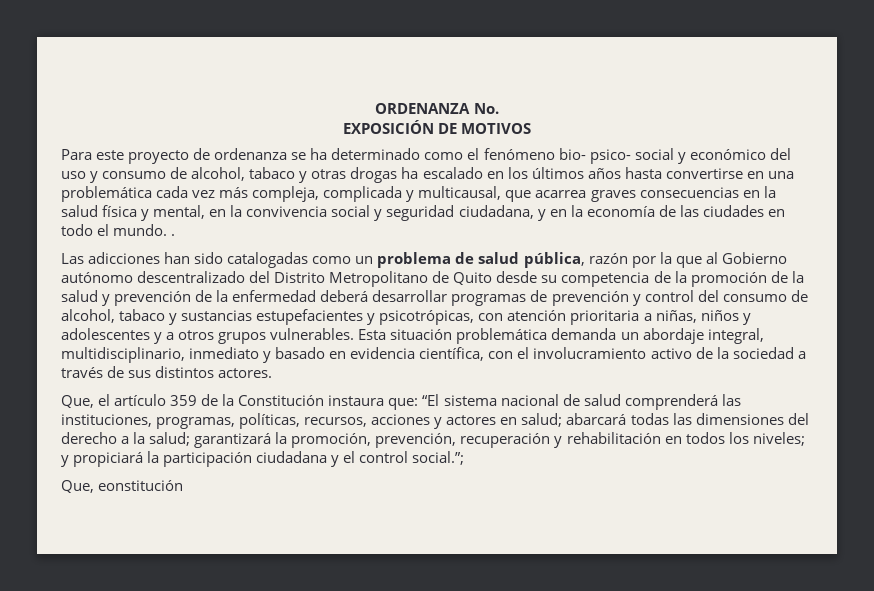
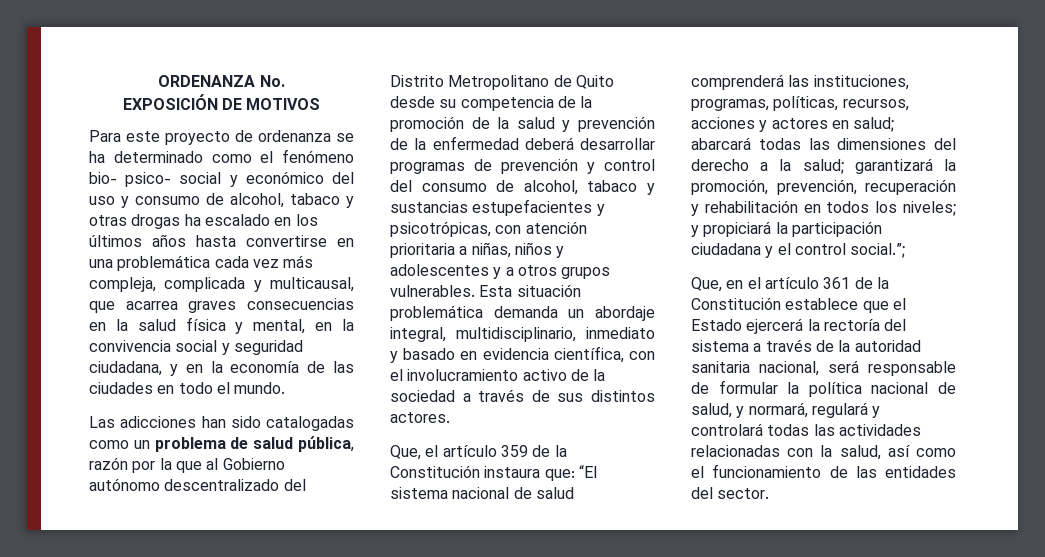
- Para este proyecto de ordenanza se ha determinado como el fenómeno bio- psico- social y económico del uso y consumo de alcohol, tabaco y otras drogas ha escalado en los últimos años hasta convertirse en una problemática cada vez más compleja, complicada y multicausal, que acarrea graves consecuencias en la salud física y mental, en la convivencia social y seguridad ciudadana, y en la economía de las ciudades en todo el mundo. .
+ Para este proyecto de ordenanza se ha determinado como el fenómeno bio- psico- social y económico del uso y consumo de alcohol, tabaco y otras drogas ha escalado en los últimos años hasta convertirse en una problemática cada vez más compleja, complicada y multicausal, que acarrea graves consecuencias en la salud física y mental, en la convivencia social y seguridad ciudadana, y en la economía de las ciudades en todo el mundo.
- Que, eonstitución
+ Que, en el artículo 361 de la Constitución establece que el Estado ejercerá la rectoría del sistema a través de la autoridad sanitaria nacional, será responsable de formular la política nacional de salud, y normará, regulará y controlará todas las actividades relacionadas con la salud, así como el funcionamiento de las entidades del sector.

